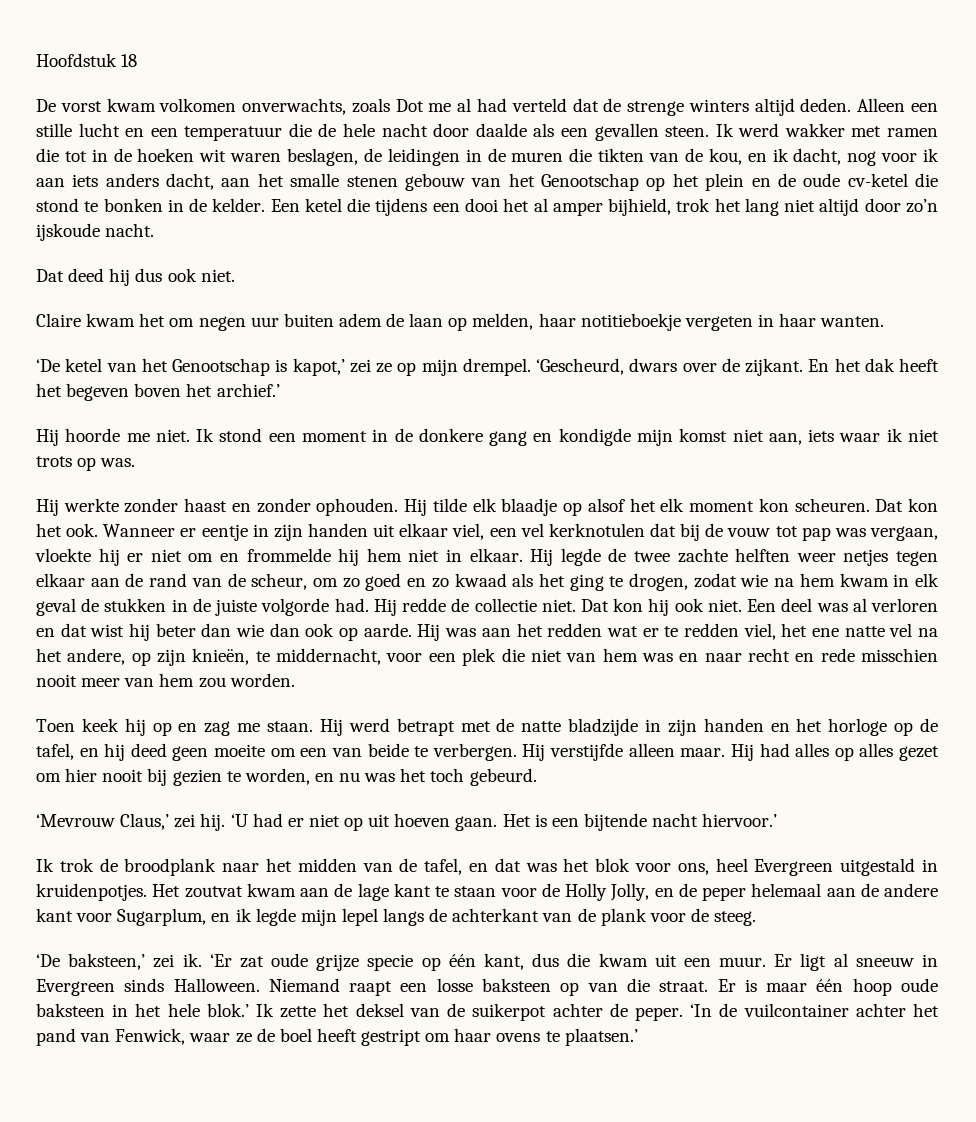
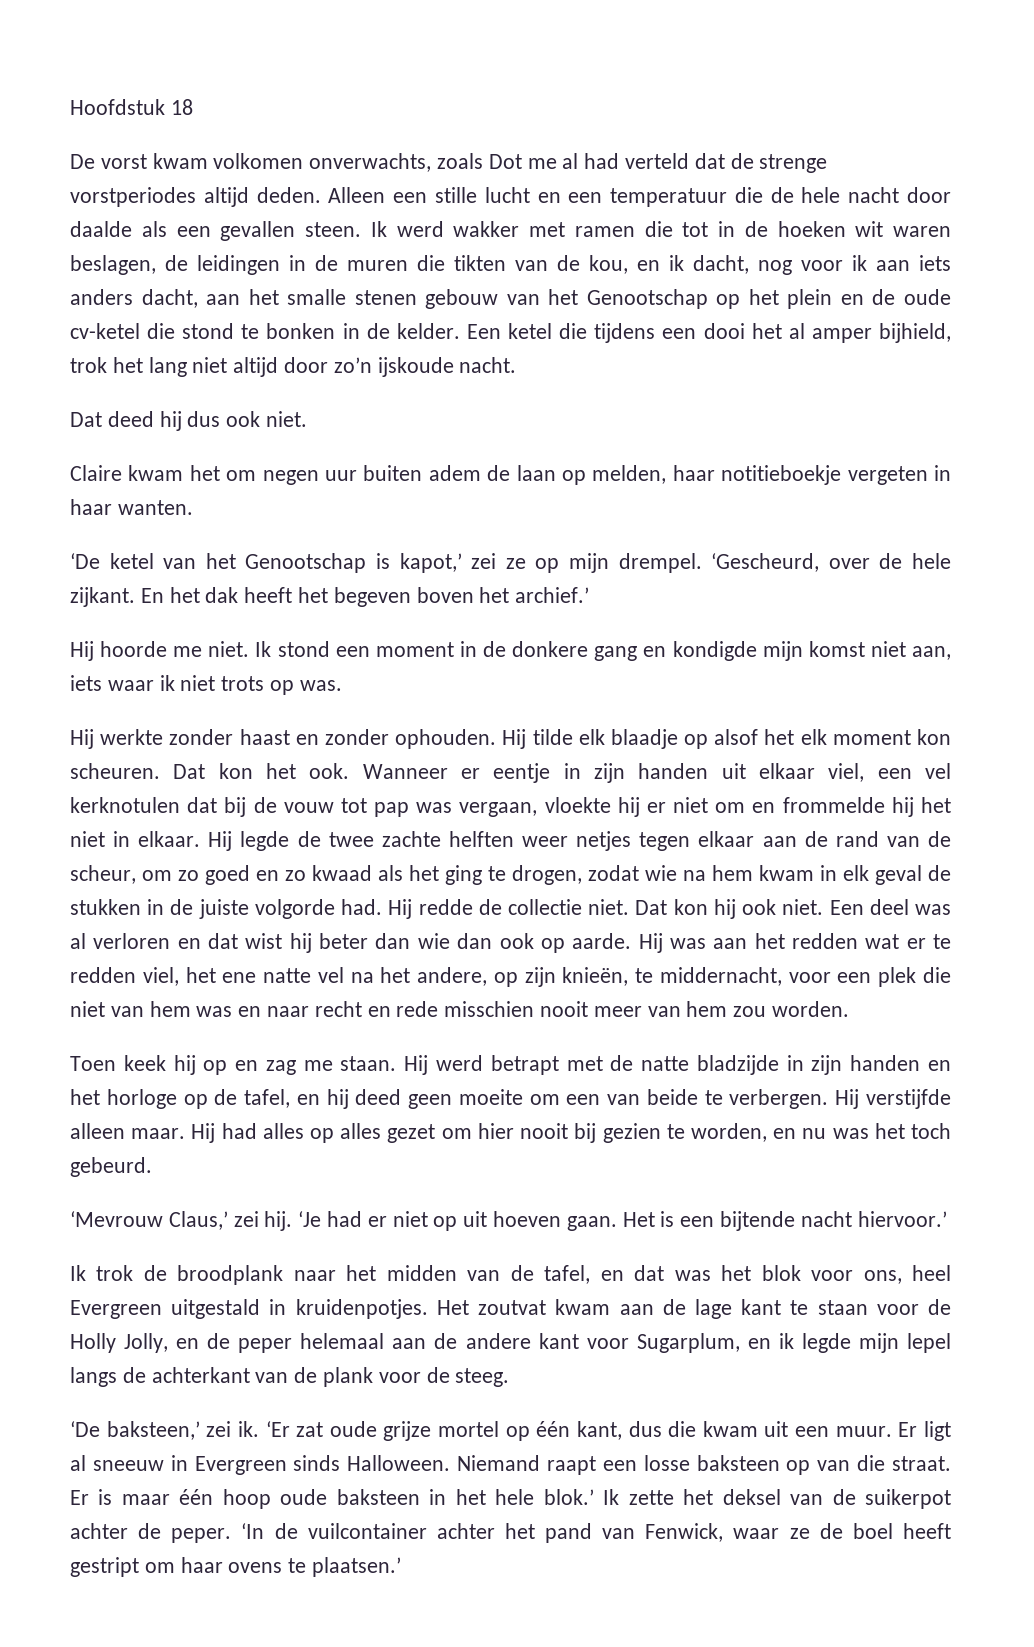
- De vorst kwam volkomen onverwachts, zoals Dot me al had verteld dat de strenge winters altijd deden.
+ De vorst kwam volkomen onverwachts, zoals Dot me al had verteld dat de strenge vorstperiodes altijd deden.
- ‘Gescheurd, dwars over de zijkant.
+ ‘Gescheurd, over de hele zijkant.
- Wanneer er eentje in zijn handen uit elkaar viel, een vel kerknotulen dat bij de vouw tot pap was vergaan, vloekte hij er niet om en frommelde hij hem niet in elkaar.
+ Wanneer er eentje in zijn handen uit elkaar viel, een vel kerknotulen dat bij de vouw tot pap was vergaan, vloekte hij er niet om en frommelde hij het niet in elkaar.
- ‘U had er niet op uit hoeven gaan.
+ ‘Je had er niet op uit hoeven gaan.
- ‘Er zat oude grijze specie op één kant, dus die kwam uit een muur.
+ ‘Er zat oude grijze mortel op één kant, dus die kwam uit een muur.

